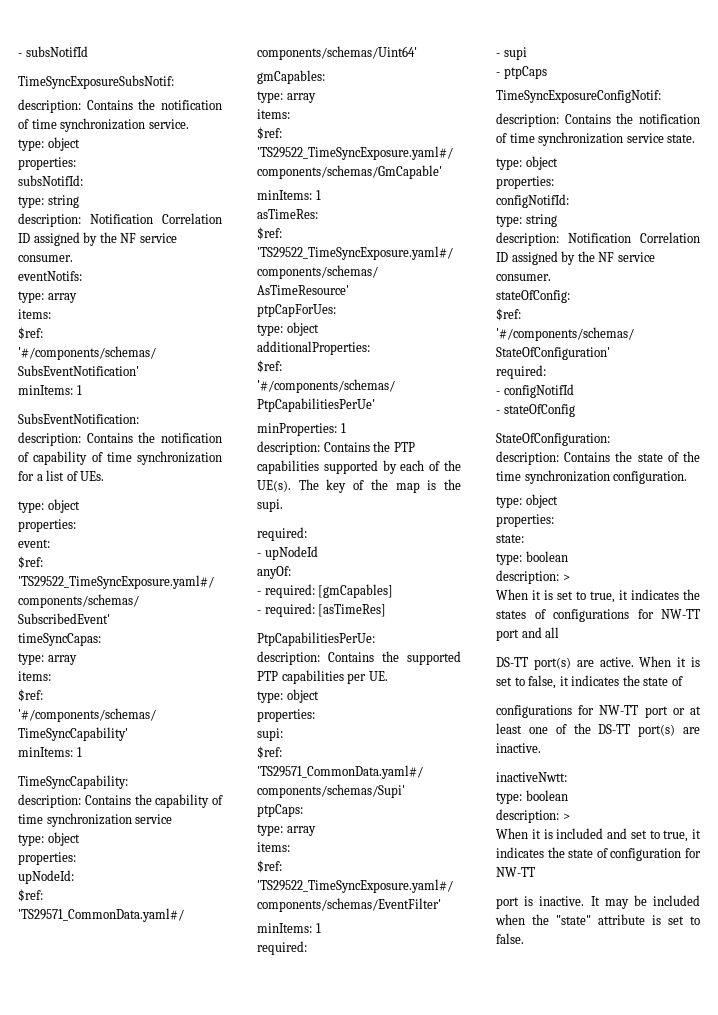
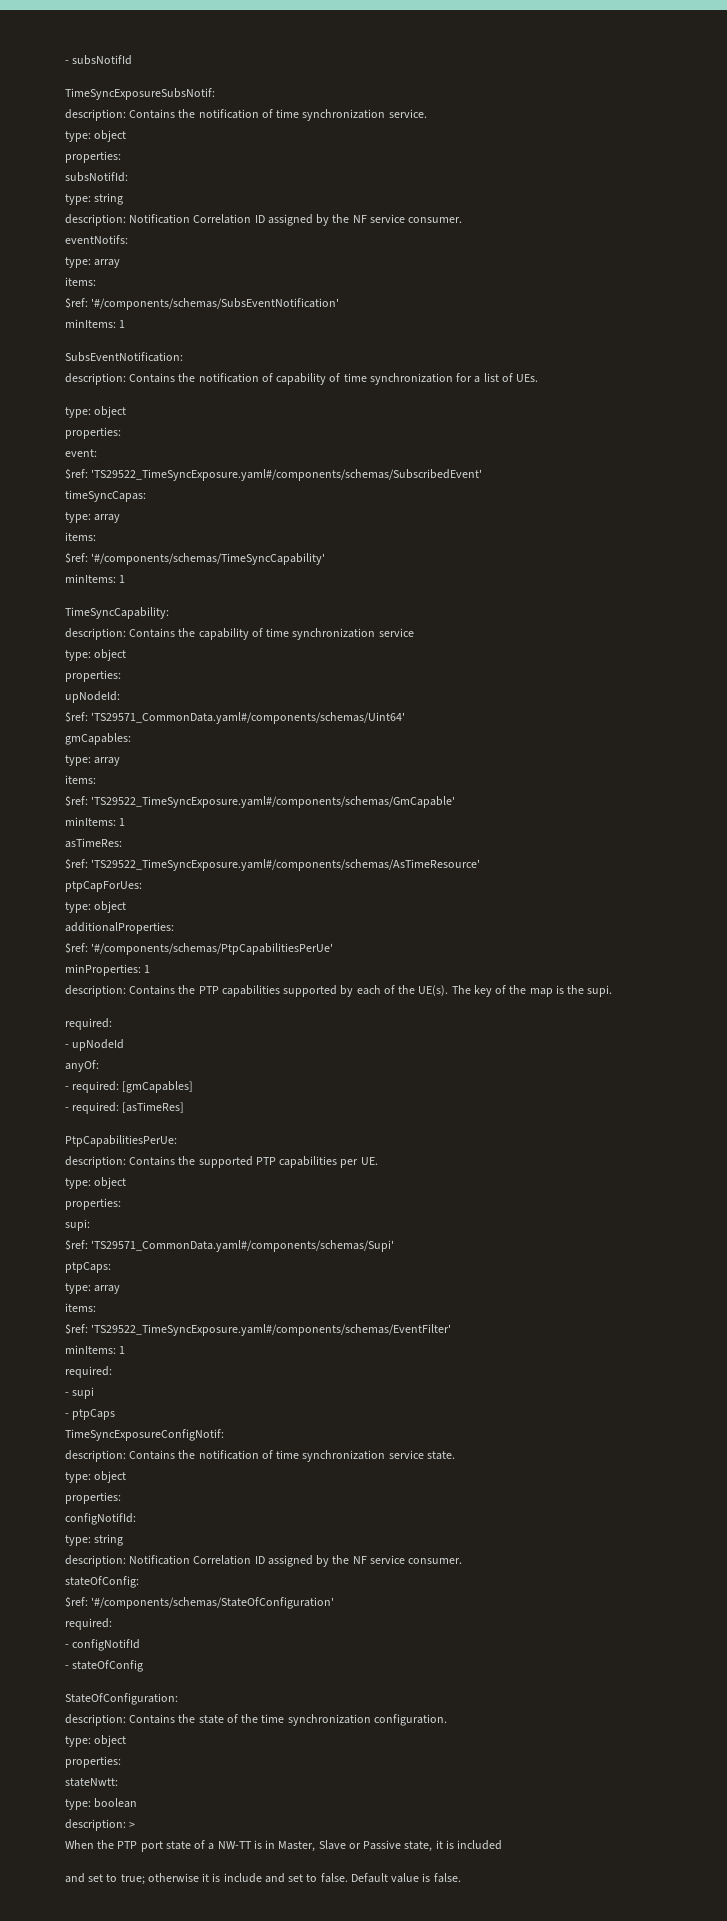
- state:
+ stateNwtt:
  type: boolean
  description: >
- When it is set to true, it indicates the states of configurations for NW-TT port and all
- DS-TT port(s) are active. When it is set to false, it indicates the state of
- configurations for NW-TT port or at least one of the DS-TT port(s) are inactive.
- inactiveNwtt:
- type: boolean
- description: >
- When it is included and set to true, it indicates the state of configuration for NW-TT
- port is inactive. It may be included when the "state" attribute is set to false.
+ When the PTP port state of a NW-TT is in Master, Slave or Passive state, it is included
+ and set to true; otherwise it is include and set to false. Default value is false.

